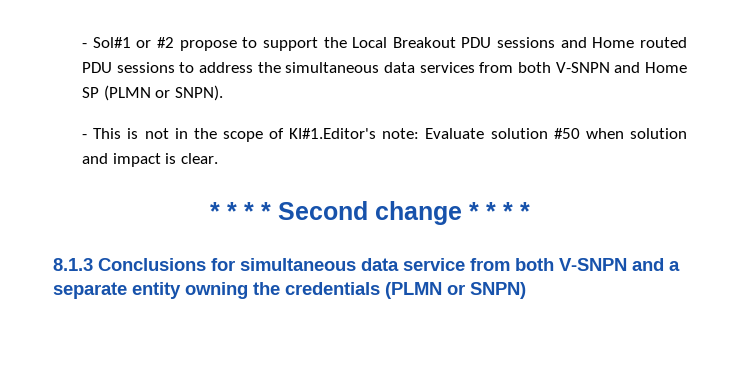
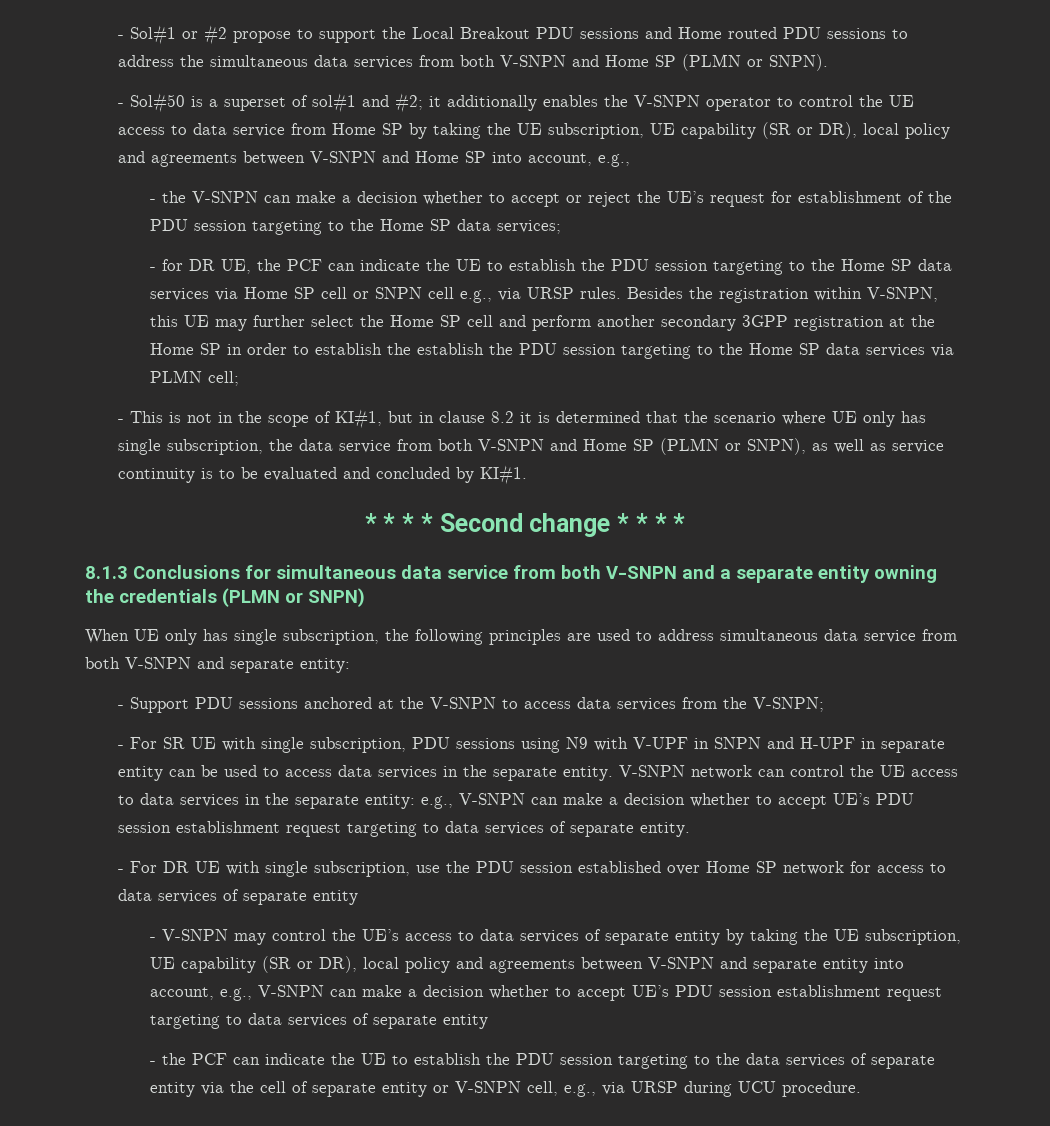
+ - Sol#50 is a superset of sol#1 and #2; it additionally enables the V-SNPN operator to control the UE access to data service from Home SP by taking the UE subscription, UE capability (SR or DR), local policy and agreements between V-SNPN and Home SP into account, e.g.,
+ - the V-SNPN can make a decision whether to accept or reject the UE’s request for establishment of the PDU session targeting to the Home SP data services;
+ - for DR UE, the PCF can indicate the UE to establish the PDU session targeting to the Home SP data services via Home SP cell or SNPN cell e.g., via URSP rules. Besides the registration within V-SNPN, this UE may further select the Home SP cell and perform another secondary 3GPP registration at the Home SP in order to establish the establish the PDU session targeting to the Home SP data services via PLMN cell;
- - This is not in the scope of KI#1.Editor's note: Evaluate solution #50 when solution and impact is clear.
+ - This is not in the scope of KI#1, but in clause 8.2 it is determined that the scenario where UE only has single subscription, the data service from both V-SNPN and Home SP (PLMN or SNPN), as well as service continuity is to be evaluated and concluded by KI#1.
+ When UE only has single subscription, the following principles are used to address simultaneous data service from both V-SNPN and separate entity:
+ - Support PDU sessions anchored at the V-SNPN to access data services from the V-SNPN;
+ - For SR UE with single subscription, PDU sessions using N9 with V-UPF in SNPN and H-UPF in separate entity can be used to access data services in the separate entity. V-SNPN network can control the UE access to data services in the separate entity: e.g., V-SNPN can make a decision whether to accept UE’s PDU session establishment request targeting to data services of separate entity.
+ - For DR UE with single subscription, use the PDU session established over Home SP network for access to data services of separate entity
+ - V-SNPN may control the UE’s access to data services of separate entity by taking the UE subscription, UE capability (SR or DR), local policy and agreements between V-SNPN and separate entity into account, e.g., V-SNPN can make a decision whether to accept UE’s PDU session establishment request targeting to data services of separate entity
+ - the PCF can indicate the UE to establish the PDU session targeting to the data services of separate entity via the cell of separate entity or V-SNPN cell, e.g., via URSP during UCU procedure.

